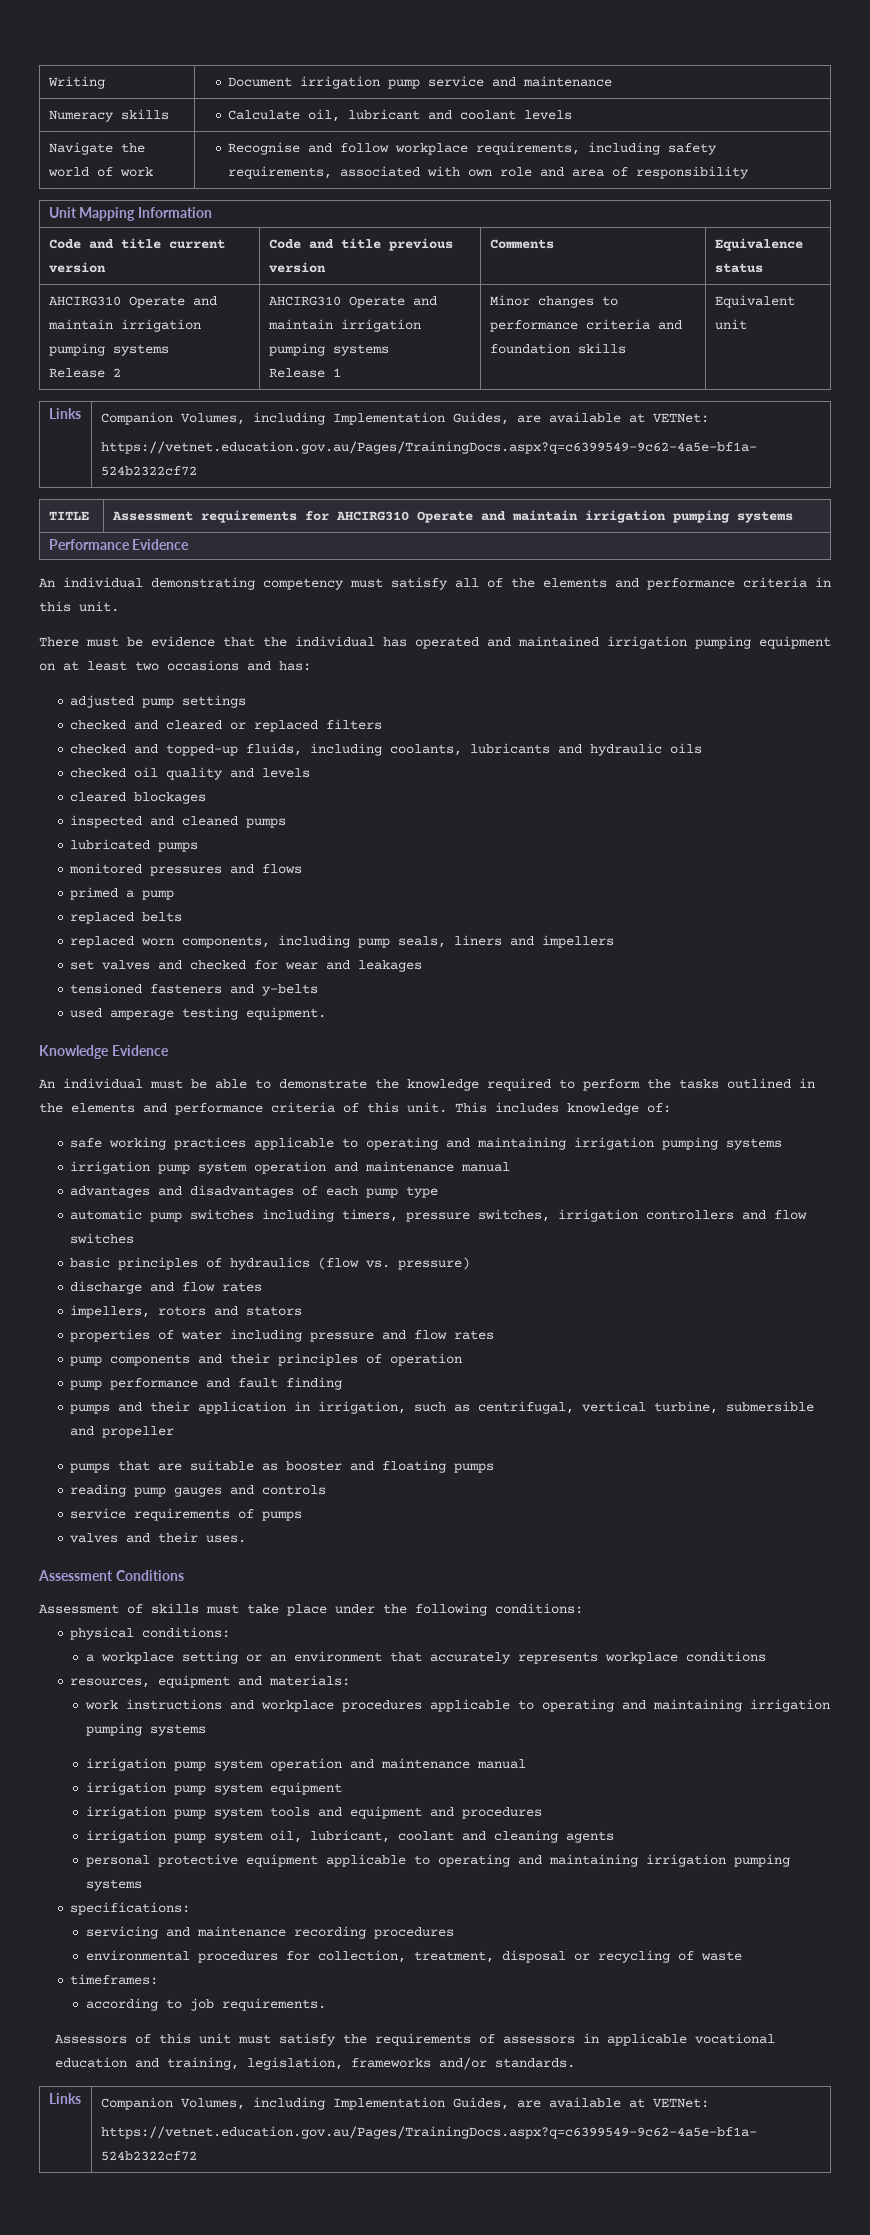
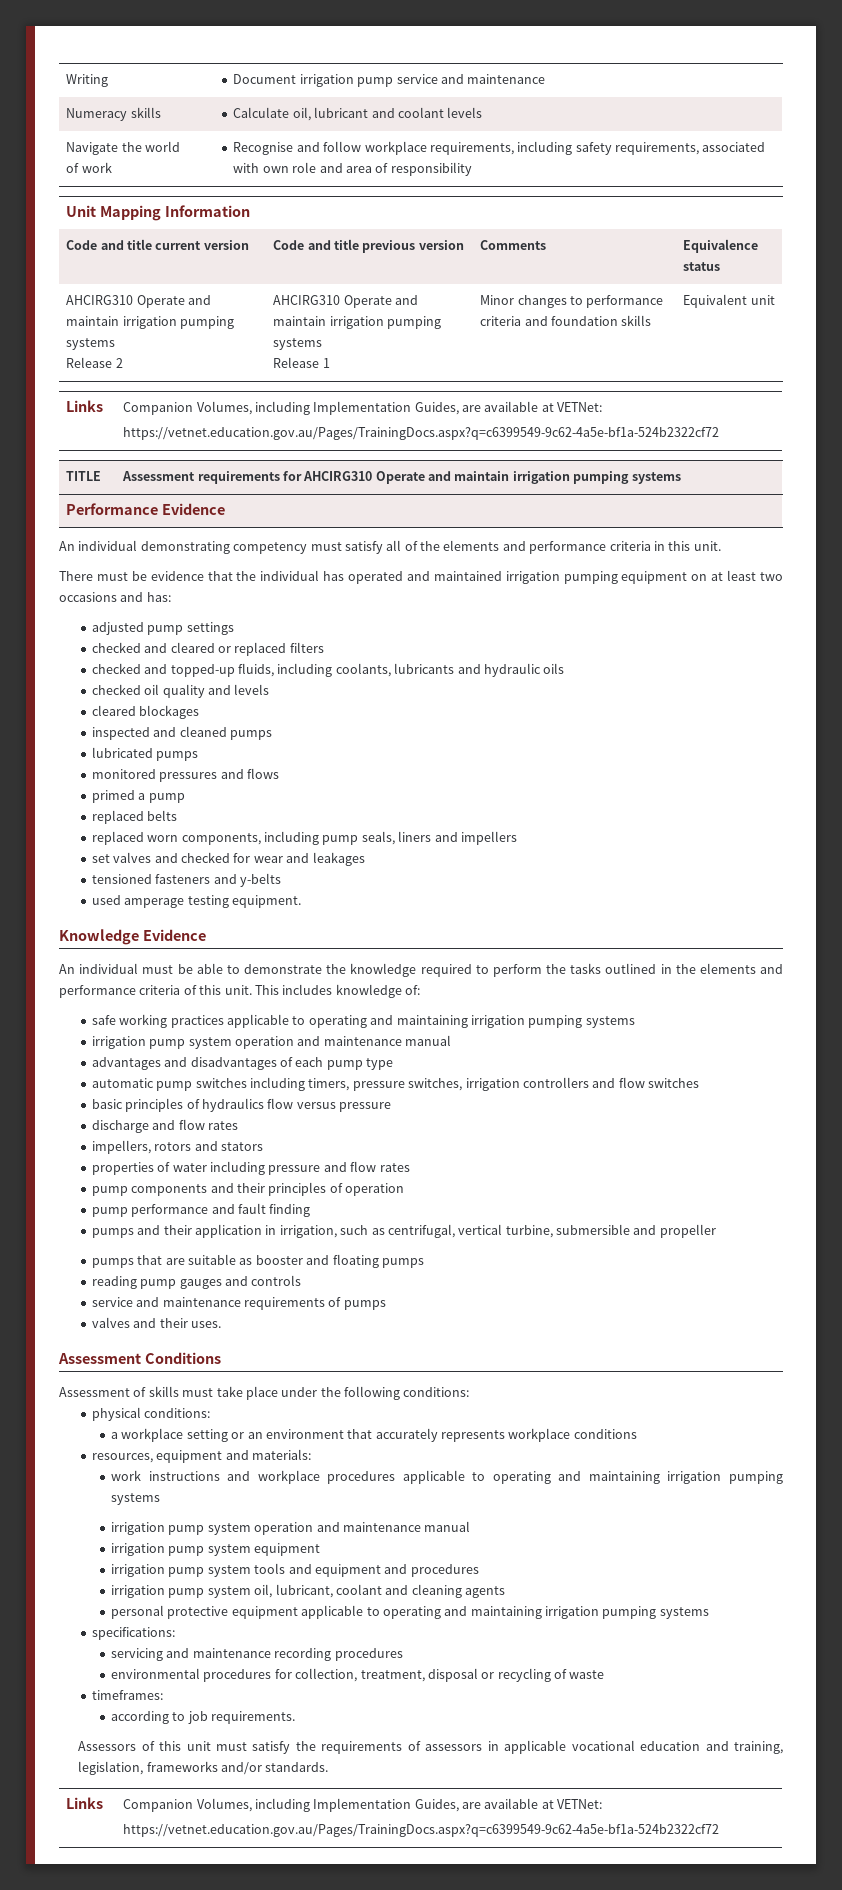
- basic principles of hydraulics (flow vs. pressure)
+ basic principles of hydraulics flow versus pressure
- service requirements of pumps
+ service and maintenance requirements of pumps

